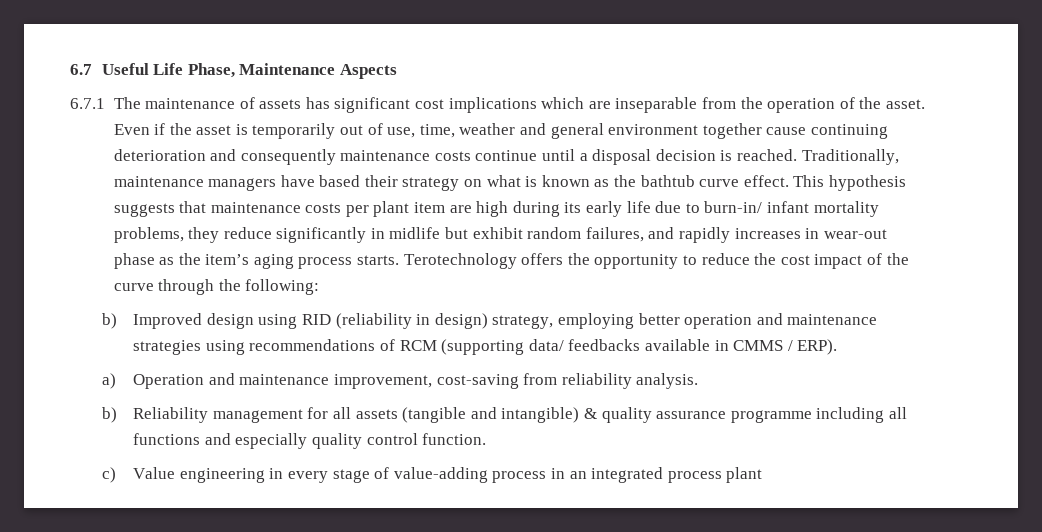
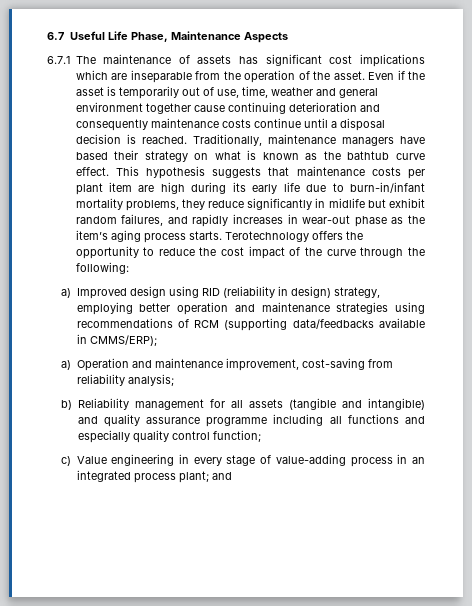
- This hypothesis suggests that maintenance costs per plant item are high during its early life due to burn-in/ infant mortality problems, they reduce significantly in midlife but exhibit random failures, and rapidly increases in wear-out phase as the item’s aging process starts.
+ This hypothesis suggests that maintenance costs per plant item are high during its early life due to burn-in/infant mortality problems, they reduce significantly in midlife but exhibit random failures, and rapidly increases in wear-out phase as the item’s aging process starts.
- b) Improved design using RID (reliability in design) strategy, employing better operation and maintenance strategies using recommendations of RCM (supporting data/ feedbacks available in CMMS / ERP).
+ a) Improved design using RID (reliability in design) strategy, employing better operation and maintenance strategies using recommendations of RCM (supporting data/feedbacks available in CMMS/ERP);
- a) Operation and maintenance improvement, cost-saving from reliability analysis.
+ a) Operation and maintenance improvement, cost-saving from reliability analysis;
- b) Reliability management for all assets (tangible and intangible) & quality assurance programme including all functions and especially quality control function.
+ b) Reliability management for all assets (tangible and intangible) and quality assurance programme including all functions and especially quality control function;
- c) Value engineering in every stage of value-adding process in an integrated process plant
+ c) Value engineering in every stage of value-adding process in an integrated process plant; and

